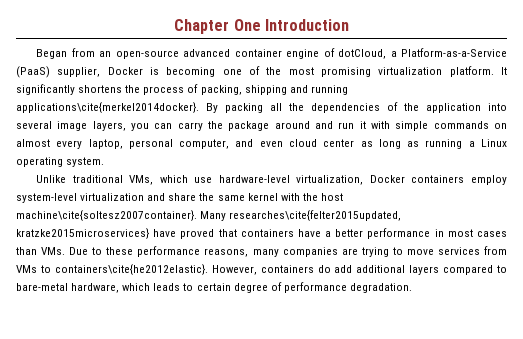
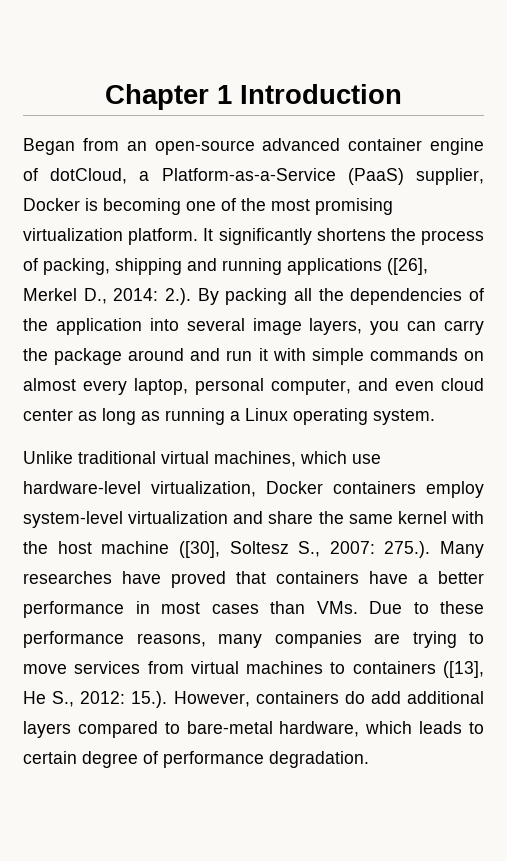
- Chapter One Introduction
+ Chapter 1 Introduction
- It significantly shortens the process of packing, shipping and running applications\cite{merkel2014docker}. By packing all the dependencies of the application into several image layers, you can carry the package around and run it with simple commands on almost every laptop, personal computer, and even cloud center as long as running a Linux operating system.
+ It significantly shortens the process of packing, shipping and running applications ([26], Merkel D., 2014: 2.). By packing all the dependencies of the application into several image layers, you can carry the package around and run it with simple commands on almost every laptop, personal computer, and even cloud center as long as running a Linux operating system.
- Unlike traditional VMs, which use hardware-level virtualization, Docker containers employ system-level virtualization and share the same kernel with the host machine\cite{soltesz2007container}. Many researches\cite{felter2015updated, kratzke2015microservices} have proved that containers have a better performance in most cases than VMs. Due to these performance reasons, many companies are trying to move services from VMs to containers\cite{he2012elastic}. However, containers do add additional layers compared to bare-metal hardware, which leads to certain degree of performance degradation.
+ Unlike traditional virtual machines, which use hardware-level virtualization, Docker containers employ system-level virtualization and share the same kernel with the host machine ([30], Soltesz S., 2007: 275.). Many researches have proved that containers have a better performance in most cases than VMs. Due to these performance reasons, many companies are trying to move services from virtual machines to containers ([13], He S., 2012: 15.). However, containers do add additional layers compared to bare-metal hardware, which leads to certain degree of performance degradation.

